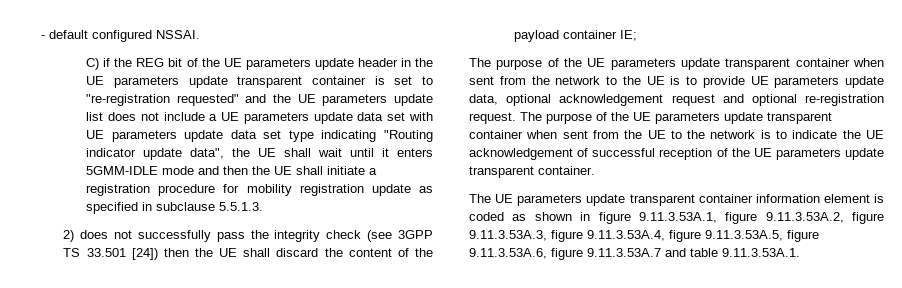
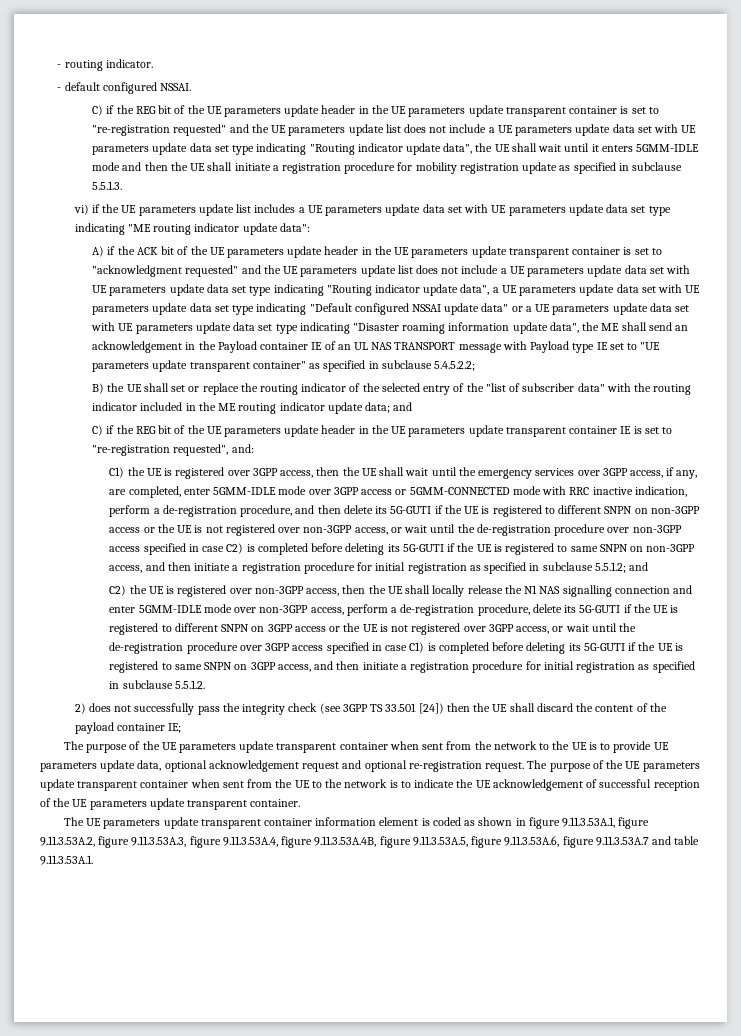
+ - routing indicator.
+ vi) if the UE parameters update list includes a UE parameters update data set with UE parameters update data set type indicating "ME routing indicator update data":
+ A) if the ACK bit of the UE parameters update header in the UE parameters update transparent container is set to "acknowledgment requested" and the UE parameters update list does not include a UE parameters update data set with UE parameters update data set type indicating "Routing indicator update data", a UE parameters update data set with UE parameters update data set type indicating "Default configured NSSAI update data" or a UE parameters update data set with UE parameters update data set type indicating "Disaster roaming information update data", the ME shall send an acknowledgement in the Payload container IE of an UL NAS TRANSPORT message with Payload type IE set to "UE parameters update transparent container" as specified in subclause 5.4.5.2.2;
+ B) the UE shall set or replace the routing indicator of the selected entry of the "list of subscriber data" with the routing indicator included in the ME routing indicator update data; and
+ C) if the REG bit of the UE parameters update header in the UE parameters update transparent container IE is set to "re-registration requested", and:
+ C1) the UE is registered over 3GPP access, then the UE shall wait until the emergency services over 3GPP access, if any, are completed, enter 5GMM-IDLE mode over 3GPP access or 5GMM-CONNECTED mode with RRC inactive indication, perform a de-registration procedure, and then delete its 5G-GUTI if the UE is registered to different SNPN on non-3GPP access or the UE is not registered over non-3GPP access, or wait until the de-registration procedure over non-3GPP access specified in case C2) is completed before deleting its 5G-GUTI if the UE is registered to same SNPN on non-3GPP access, and then initiate a registration procedure for initial registration as specified in subclause 5.5.1.2; and
+ C2) the UE is registered over non-3GPP access, then the UE shall locally release the N1 NAS signalling connection and enter 5GMM-IDLE mode over non-3GPP access, perform a de-registration procedure, delete its 5G-GUTI if the UE is registered to different SNPN on 3GPP access or the UE is not registered over 3GPP access, or wait until the de-registration procedure over 3GPP access specified in case C1) is completed before deleting its 5G-GUTI if the UE is registered to same SNPN on 3GPP access, and then initiate a registration procedure for initial registration as specified in subclause 5.5.1.2.
- The UE parameters update transparent container information element is coded as shown in figure 9.11.3.53A.1, figure 9.11.3.53A.2, figure 9.11.3.53A.3, figure 9.11.3.53A.4, figure 9.11.3.53A.5, figure 9.11.3.53A.6, figure 9.11.3.53A.7 and table 9.11.3.53A.1.
+ The UE parameters update transparent container information element is coded as shown in figure 9.11.3.53A.1, figure 9.11.3.53A.2, figure 9.11.3.53A.3, figure 9.11.3.53A.4, figure 9.11.3.53A.4B, figure 9.11.3.53A.5, figure 9.11.3.53A.6, figure 9.11.3.53A.7 and table 9.11.3.53A.1.

